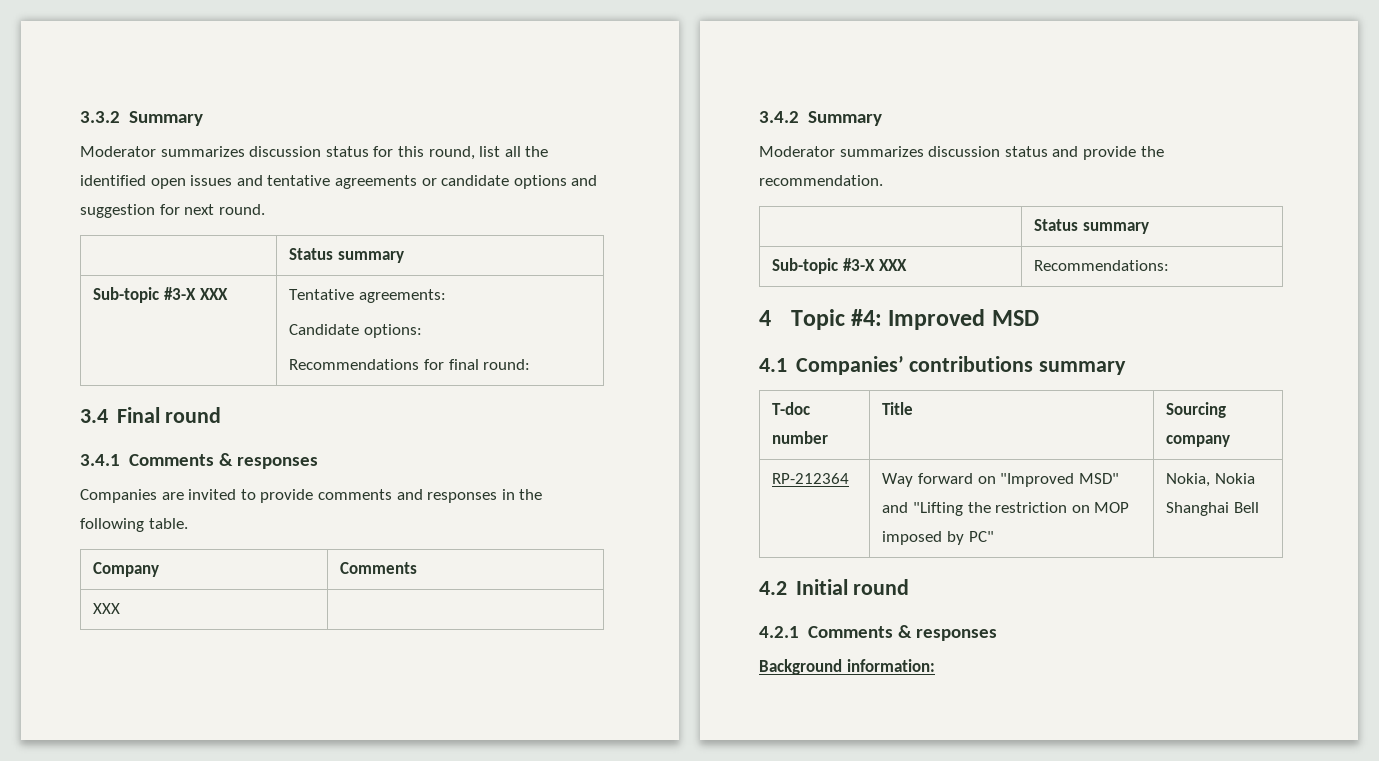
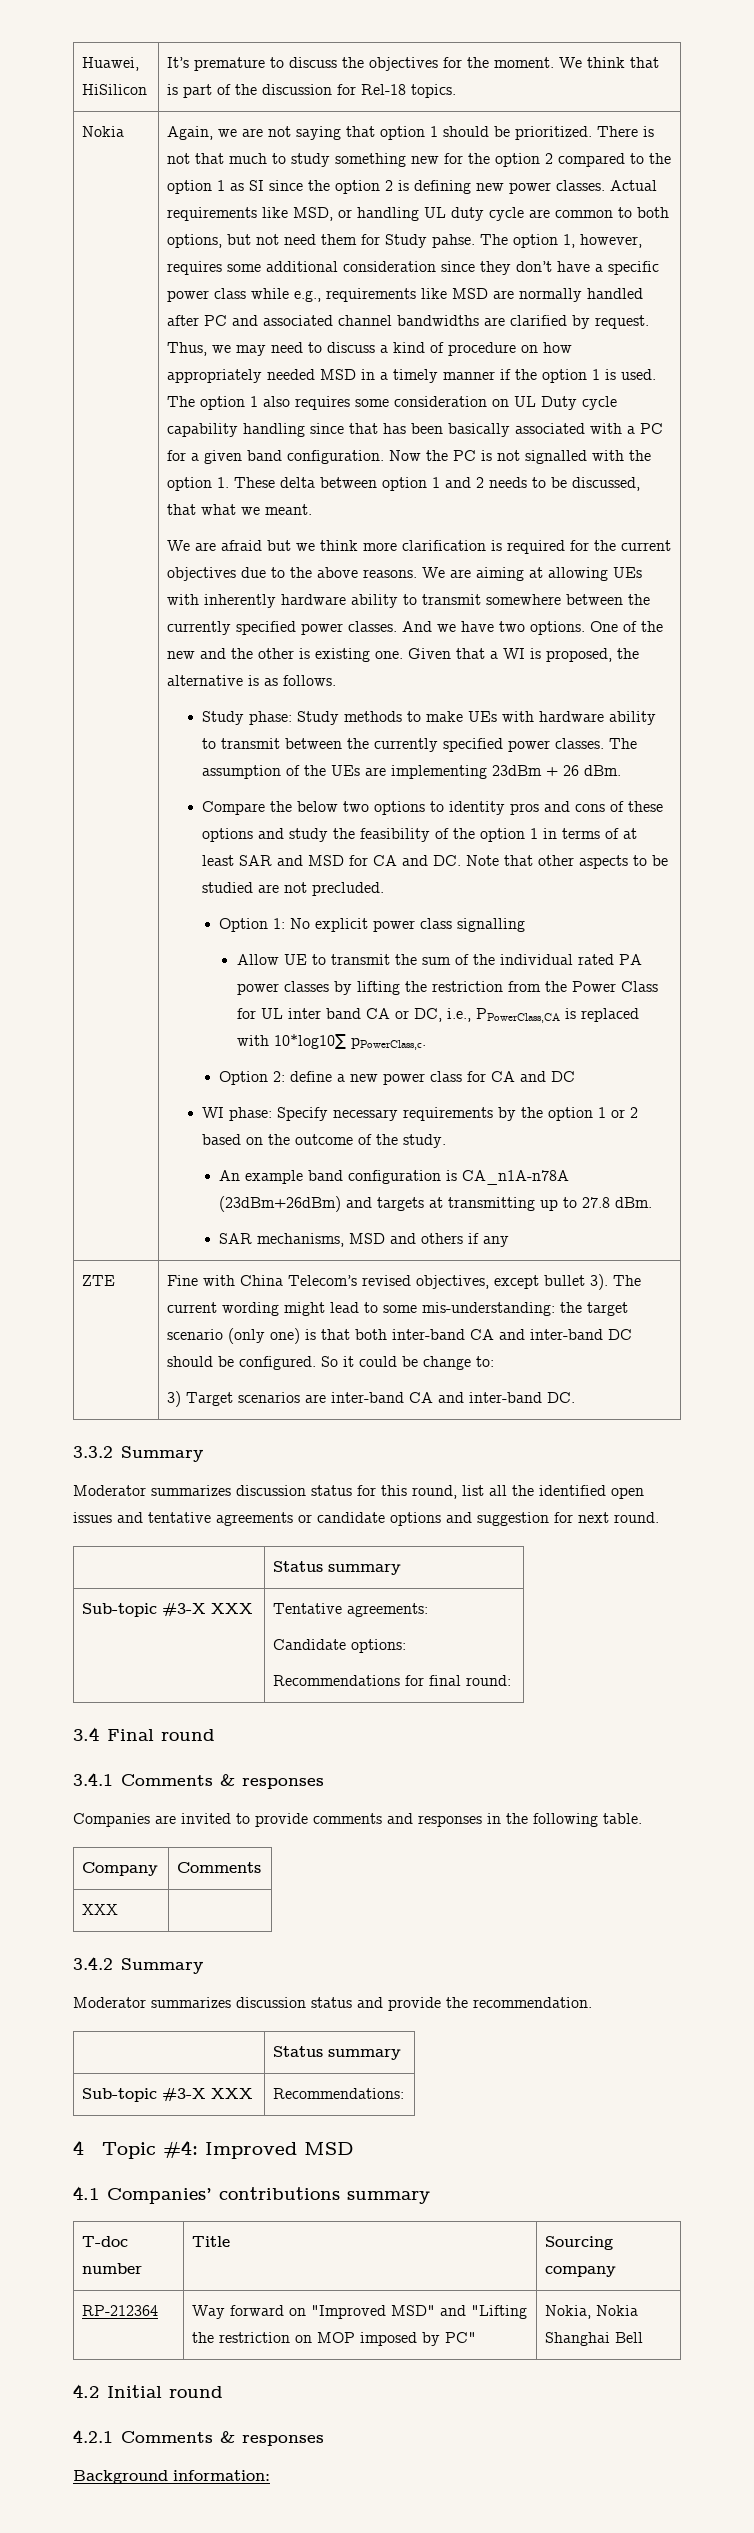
+ Huawei, HiSilicon | It’s premature to discuss the objectives for the moment. We think that is part of the discussion for Rel-18 topics.
+ Nokia | Again, we are not saying that option 1 should be prioritized. There is not that much to study something new for the option 2 compared to the option 1 as SI since the option 2 is defining new power classes. Actual requirements like MSD, or handling UL duty cycle are common to both options, but not need them for Study pahse. The option 1, however, requires some additional consideration since they don’t have a specific power class while e.g., requirements like MSD are normally handled after PC and associated channel bandwidths are clarified by request. Thus, we may need to discuss a kind of procedure on how appropriately needed MSD in a timely manner if the option 1 is used. The option 1 also requires some consideration on UL Duty cycle capability handling since that has been basically associated with a PC for a given band configuration. Now the PC is not signalled with the option 1. These delta between option 1 and 2 needs to be discussed, that what we meant.
+ We are afraid but we think more clarification is required for the current objectives due to the above reasons. We are aiming at allowing UEs with inherently hardware ability to transmit somewhere between the currently specified power classes. And we have two options. One of the new and the other is existing one. Given that a WI is proposed, the alternative is as follows.
+ Study phase: Study methods to make UEs with hardware ability to transmit between the currently specified power classes. The assumption of the UEs are implementing 23dBm + 26 dBm.
+ Compare the below two options to identity pros and cons of these options and study the feasibility of the option 1 in terms of at least SAR and MSD for CA and DC. Note that other aspects to be studied are not precluded.
+ Option 1: No explicit power class signalling
+ Allow UE to transmit the sum of the individual rated PA power classes by lifting the restriction from the Power Class for UL inter band CA or DC, i.e., PPowerClass,CA is replaced with 10*log10∑ pPowerClass,c.
+ Option 2: define a new power class for CA and DC
+ WI phase: Specify necessary requirements by the option 1 or 2 based on the outcome of the study.
+ An example band configuration is CA_n1A-n78A (23dBm+26dBm) and targets at transmitting up to 27.8 dBm.
+ SAR mechanisms, MSD and others if any
+ ZTE | Fine with China Telecom’s revised objectives, except bullet 3). The current wording might lead to some mis-understanding: the target scenario (only one) is that both inter-band CA and inter-band DC should be configured. So it could be change to:
+ 3) Target scenarios are inter-band CA and inter-band DC.

